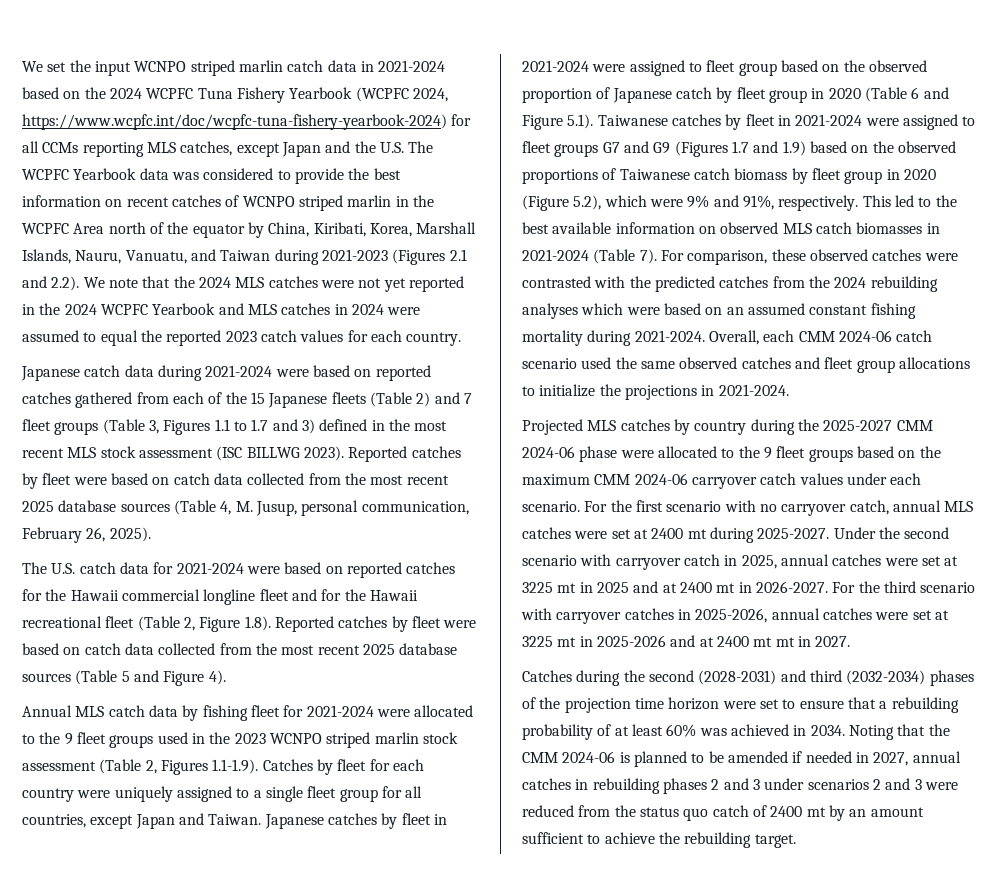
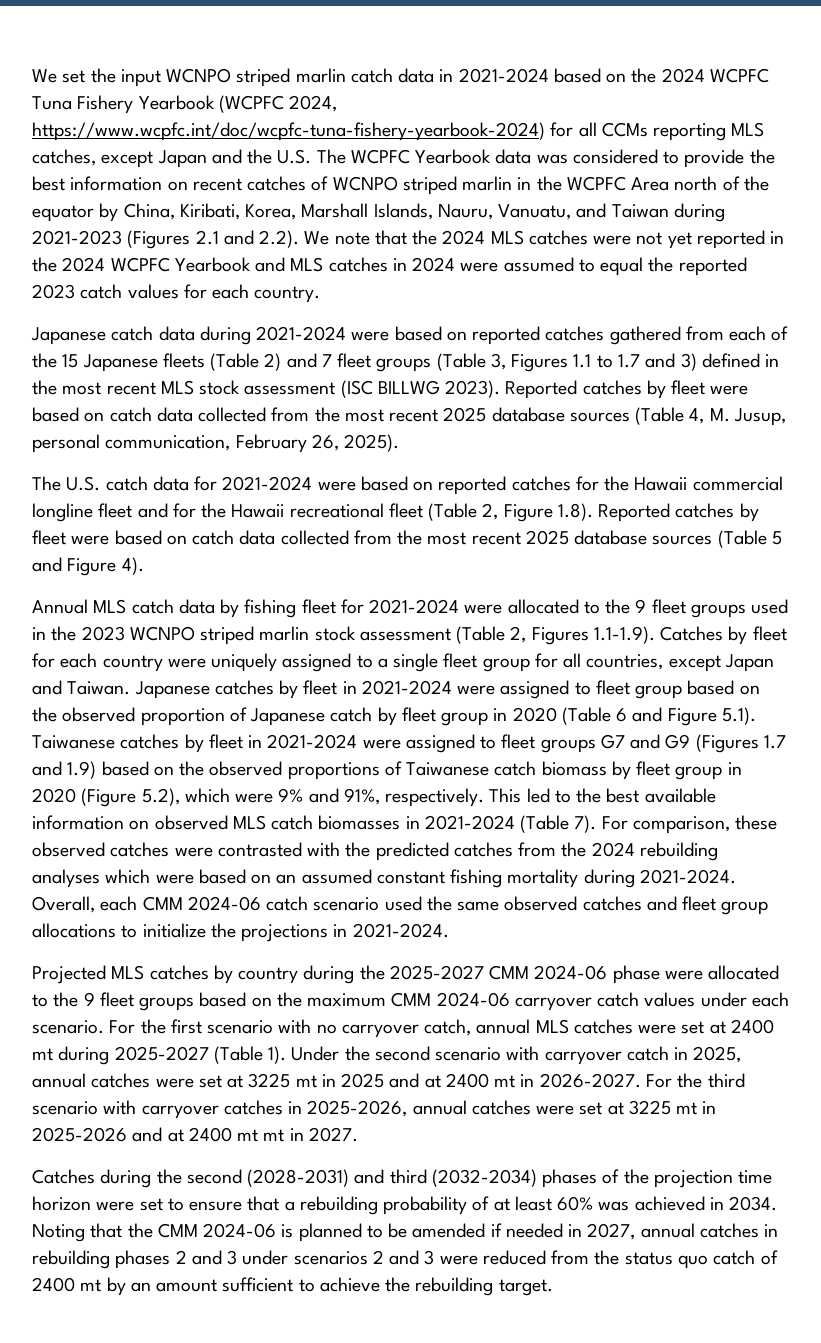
- For the first scenario with no carryover catch, annual MLS catches were set at 2400 mt during 2025-2027.
+ For the first scenario with no carryover catch, annual MLS catches were set at 2400 mt during 2025-2027 (Table 1).

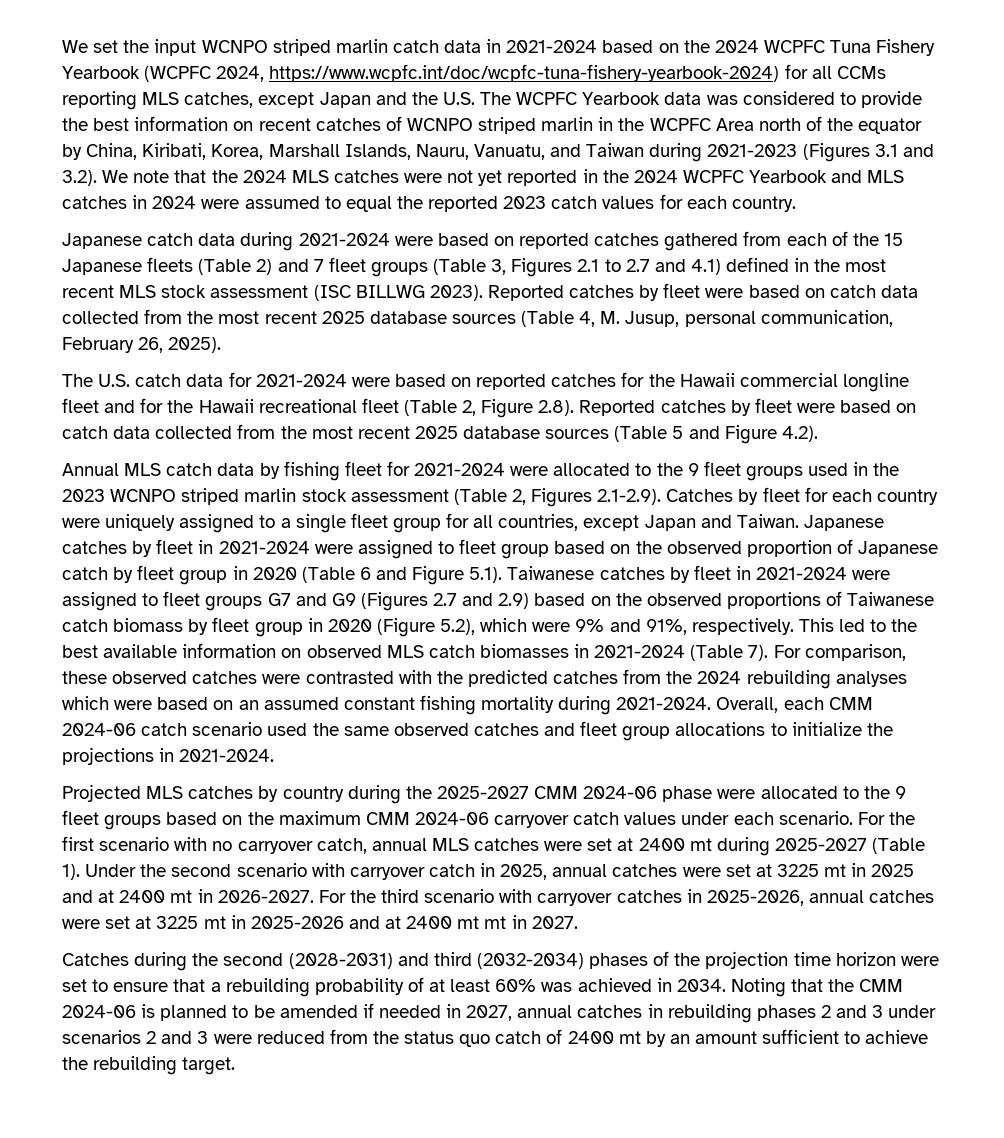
- We set the input WCNPO striped marlin catch data in 2021-2024 based on the 2024 WCPFC Tuna Fishery Yearbook (WCPFC 2024, https://www.wcpfc.int/doc/wcpfc-tuna-fishery-yearbook-2024) for all CCMs reporting MLS catches, except Japan and the U.S. The WCPFC Yearbook data was considered to provide the best information on recent catches of WCNPO striped marlin in the WCPFC Area north of the equator by China, Kiribati, Korea, Marshall Islands, Nauru, Vanuatu, and Taiwan during 2021-2023 (Figures 2.1 and 2.2). We note that the 2024 MLS catches were not yet reported in the 2024 WCPFC Yearbook and MLS catches in 2024 were assumed to equal the reported 2023 catch values for each country.
+ We set the input WCNPO striped marlin catch data in 2021-2024 based on the 2024 WCPFC Tuna Fishery Yearbook (WCPFC 2024, https://www.wcpfc.int/doc/wcpfc-tuna-fishery-yearbook-2024) for all CCMs reporting MLS catches, except Japan and the U.S. The WCPFC Yearbook data was considered to provide the best information on recent catches of WCNPO striped marlin in the WCPFC Area north of the equator by China, Kiribati, Korea, Marshall Islands, Nauru, Vanuatu, and Taiwan during 2021-2023 (Figures 3.1 and 3.2). We note that the 2024 MLS catches were not yet reported in the 2024 WCPFC Yearbook and MLS catches in 2024 were assumed to equal the reported 2023 catch values for each country.
- Japanese catch data during 2021-2024 were based on reported catches gathered from each of the 15 Japanese fleets (Table 2) and 7 fleet groups (Table 3, Figures 1.1 to 1.7 and 3) defined in the most recent MLS stock assessment (ISC BILLWG 2023).
+ Japanese catch data during 2021-2024 were based on reported catches gathered from each of the 15 Japanese fleets (Table 2) and 7 fleet groups (Table 3, Figures 2.1 to 2.7 and 4.1) defined in the most recent MLS stock assessment (ISC BILLWG 2023).
- The U.S. catch data for 2021-2024 were based on reported catches for the Hawaii commercial longline fleet and for the Hawaii recreational fleet (Table 2, Figure 1.8). Reported catches by fleet were based on catch data collected from the most recent 2025 database sources (Table 5 and Figure 4).
+ The U.S. catch data for 2021-2024 were based on reported catches for the Hawaii commercial longline fleet and for the Hawaii recreational fleet (Table 2, Figure 2.8). Reported catches by fleet were based on catch data collected from the most recent 2025 database sources (Table 5 and Figure 4.2).
- Annual MLS catch data by fishing fleet for 2021-2024 were allocated to the 9 fleet groups used in the 2023 WCNPO striped marlin stock assessment (Table 2, Figures 1.1-1.9). Catches by fleet for each country were uniquely assigned to a single fleet group for all countries, except Japan and Taiwan.
+ Annual MLS catch data by fishing fleet for 2021-2024 were allocated to the 9 fleet groups used in the 2023 WCNPO striped marlin stock assessment (Table 2, Figures 2.1-2.9). Catches by fleet for each country were uniquely assigned to a single fleet group for all countries, except Japan and Taiwan.
- Japanese catches by fleet in 2021-2024 were assigned to fleet group based on the observed proportion of Japanese catch by fleet group in 2020 (Table 6 and Figure 5.1). Taiwanese catches by fleet in 2021-2024 were assigned to fleet groups G7 and G9 (Figures 1.7 and 1.9) based on the observed proportions of Taiwanese catch biomass by fleet group in 2020 (Figure 5.2), which were 9% and 91%, respectively.
+ Japanese catches by fleet in 2021-2024 were assigned to fleet group based on the observed proportion of Japanese catch by fleet group in 2020 (Table 6 and Figure 5.1). Taiwanese catches by fleet in 2021-2024 were assigned to fleet groups G7 and G9 (Figures 2.7 and 2.9) based on the observed proportions of Taiwanese catch biomass by fleet group in 2020 (Figure 5.2), which were 9% and 91%, respectively.

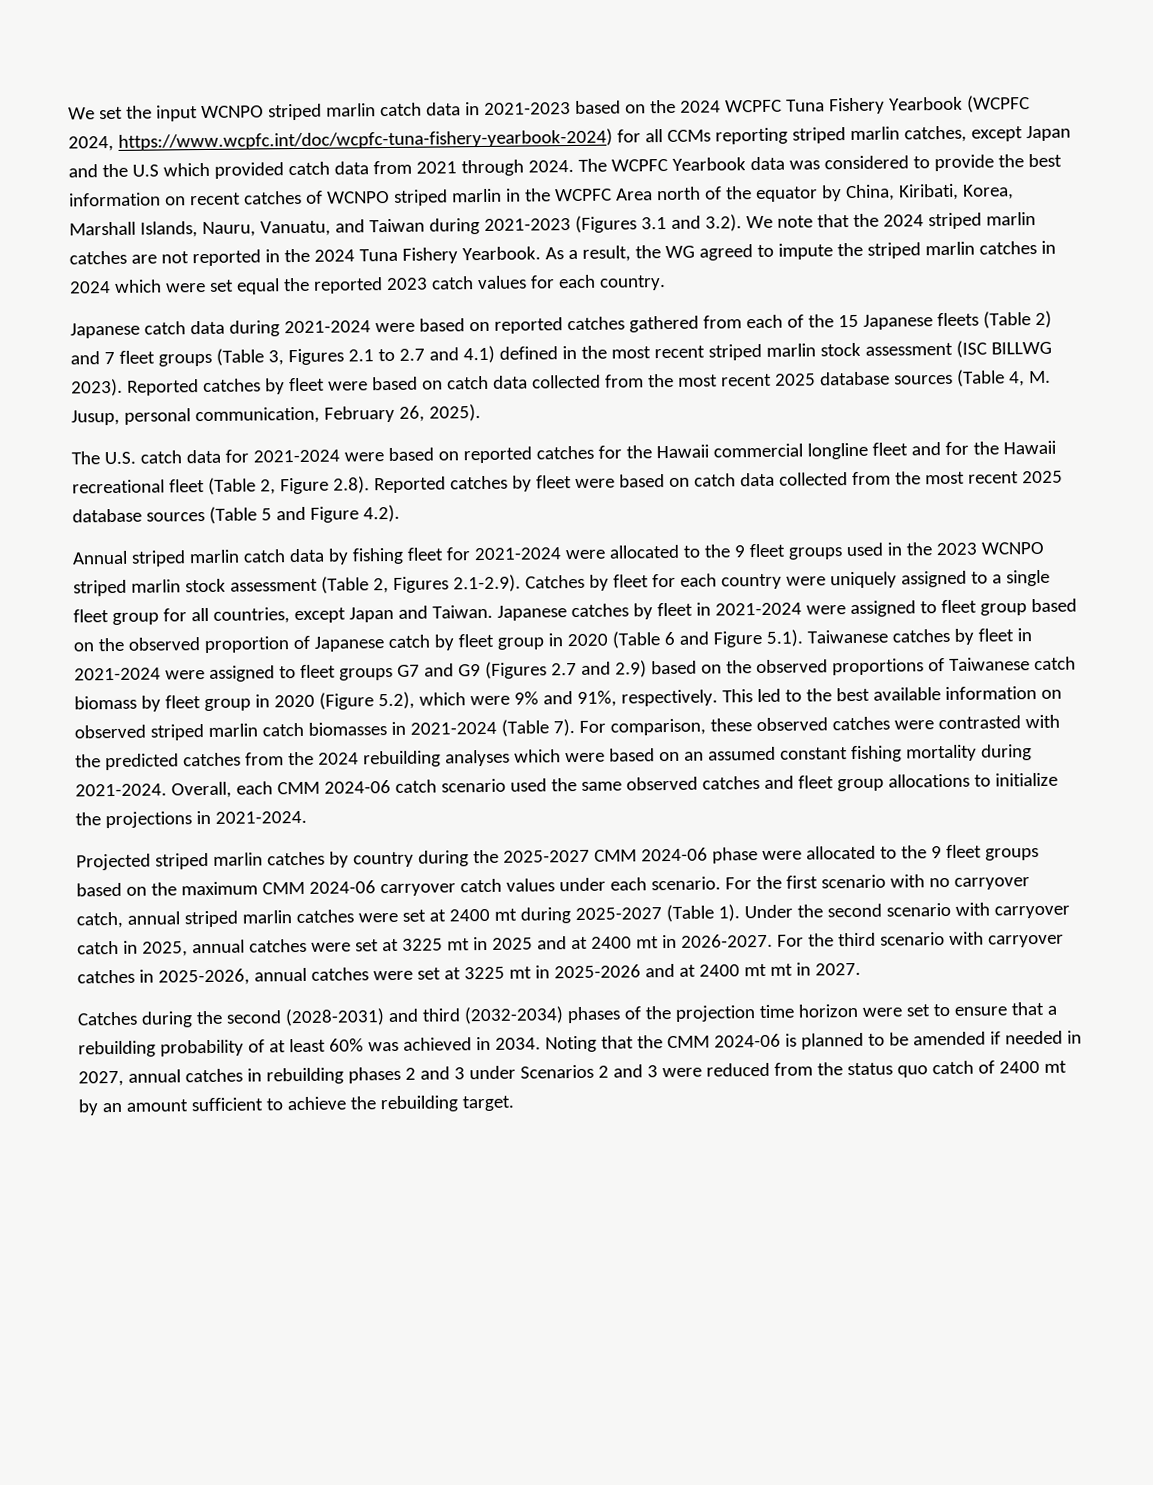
- We set the input WCNPO striped marlin catch data in 2021-2024 based on the 2024 WCPFC Tuna Fishery Yearbook (WCPFC 2024, https://www.wcpfc.int/doc/wcpfc-tuna-fishery-yearbook-2024) for all CCMs reporting MLS catches, except Japan and the U.S. The WCPFC Yearbook data was considered to provide the best information on recent catches of WCNPO striped marlin in the WCPFC Area north of the equator by China, Kiribati, Korea, Marshall Islands, Nauru, Vanuatu, and Taiwan during 2021-2023 (Figures 3.1 and 3.2). We note that the 2024 MLS catches were not yet reported in the 2024 WCPFC Yearbook and MLS catches in 2024 were assumed to equal the reported 2023 catch values for each country.
+ We set the input WCNPO striped marlin catch data in 2021-2023 based on the 2024 WCPFC Tuna Fishery Yearbook (WCPFC 2024, https://www.wcpfc.int/doc/wcpfc-tuna-fishery-yearbook-2024) for all CCMs reporting striped marlin catches, except Japan and the U.S which provided catch data from 2021 through 2024. The WCPFC Yearbook data was considered to provide the best information on recent catches of WCNPO striped marlin in the WCPFC Area north of the equator by China, Kiribati, Korea, Marshall Islands, Nauru, Vanuatu, and Taiwan during 2021-2023 (Figures 3.1 and 3.2). We note that the 2024 striped marlin catches are not reported in the 2024 Tuna Fishery Yearbook. As a result, the WG agreed to impute the striped marlin catches in 2024 which were set equal the reported 2023 catch values for each country.
- Japanese catch data during 2021-2024 were based on reported catches gathered from each of the 15 Japanese fleets (Table 2) and 7 fleet groups (Table 3, Figures 2.1 to 2.7 and 4.1) defined in the most recent MLS stock assessment (ISC BILLWG 2023).
+ Japanese catch data during 2021-2024 were based on reported catches gathered from each of the 15 Japanese fleets (Table 2) and 7 fleet groups (Table 3, Figures 2.1 to 2.7 and 4.1) defined in the most recent striped marlin stock assessment (ISC BILLWG 2023).
- Annual MLS catch data by fishing fleet for 2021-2024 were allocated to the 9 fleet groups used in the 2023 WCNPO striped marlin stock assessment (Table 2, Figures 2.1-2.9). Catches by fleet for each country were uniquely assigned to a single fleet group for all countries, except Japan and Taiwan.
+ Annual striped marlin catch data by fishing fleet for 2021-2024 were allocated to the 9 fleet groups used in the 2023 WCNPO striped marlin stock assessment (Table 2, Figures 2.1-2.9). Catches by fleet for each country were uniquely assigned to a single fleet group for all countries, except Japan and Taiwan.
- This led to the best available information on observed MLS catch biomasses in 2021-2024 (Table 7).
+ This led to the best available information on observed striped marlin catch biomasses in 2021-2024 (Table 7).
- Projected MLS catches by country during the 2025-2027 CMM 2024-06 phase were allocated to the 9 fleet groups based on the maximum CMM 2024-06 carryover catch values under each scenario.
+ Projected striped marlin catches by country during the 2025-2027 CMM 2024-06 phase were allocated to the 9 fleet groups based on the maximum CMM 2024-06 carryover catch values under each scenario.
- For the first scenario with no carryover catch, annual MLS catches were set at 2400 mt during 2025-2027 (Table 1).
+ For the first scenario with no carryover catch, annual striped marlin catches were set at 2400 mt during 2025-2027 (Table 1).
- Noting that the CMM 2024-06 is planned to be amended if needed in 2027, annual catches in rebuilding phases 2 and 3 under scenarios 2 and 3 were reduced from the status quo catch of 2400 mt by an amount sufficient to achieve the rebuilding target.
+ Noting that the CMM 2024-06 is planned to be amended if needed in 2027, annual catches in rebuilding phases 2 and 3 under Scenarios 2 and 3 were reduced from the status quo catch of 2400 mt by an amount sufficient to achieve the rebuilding target.

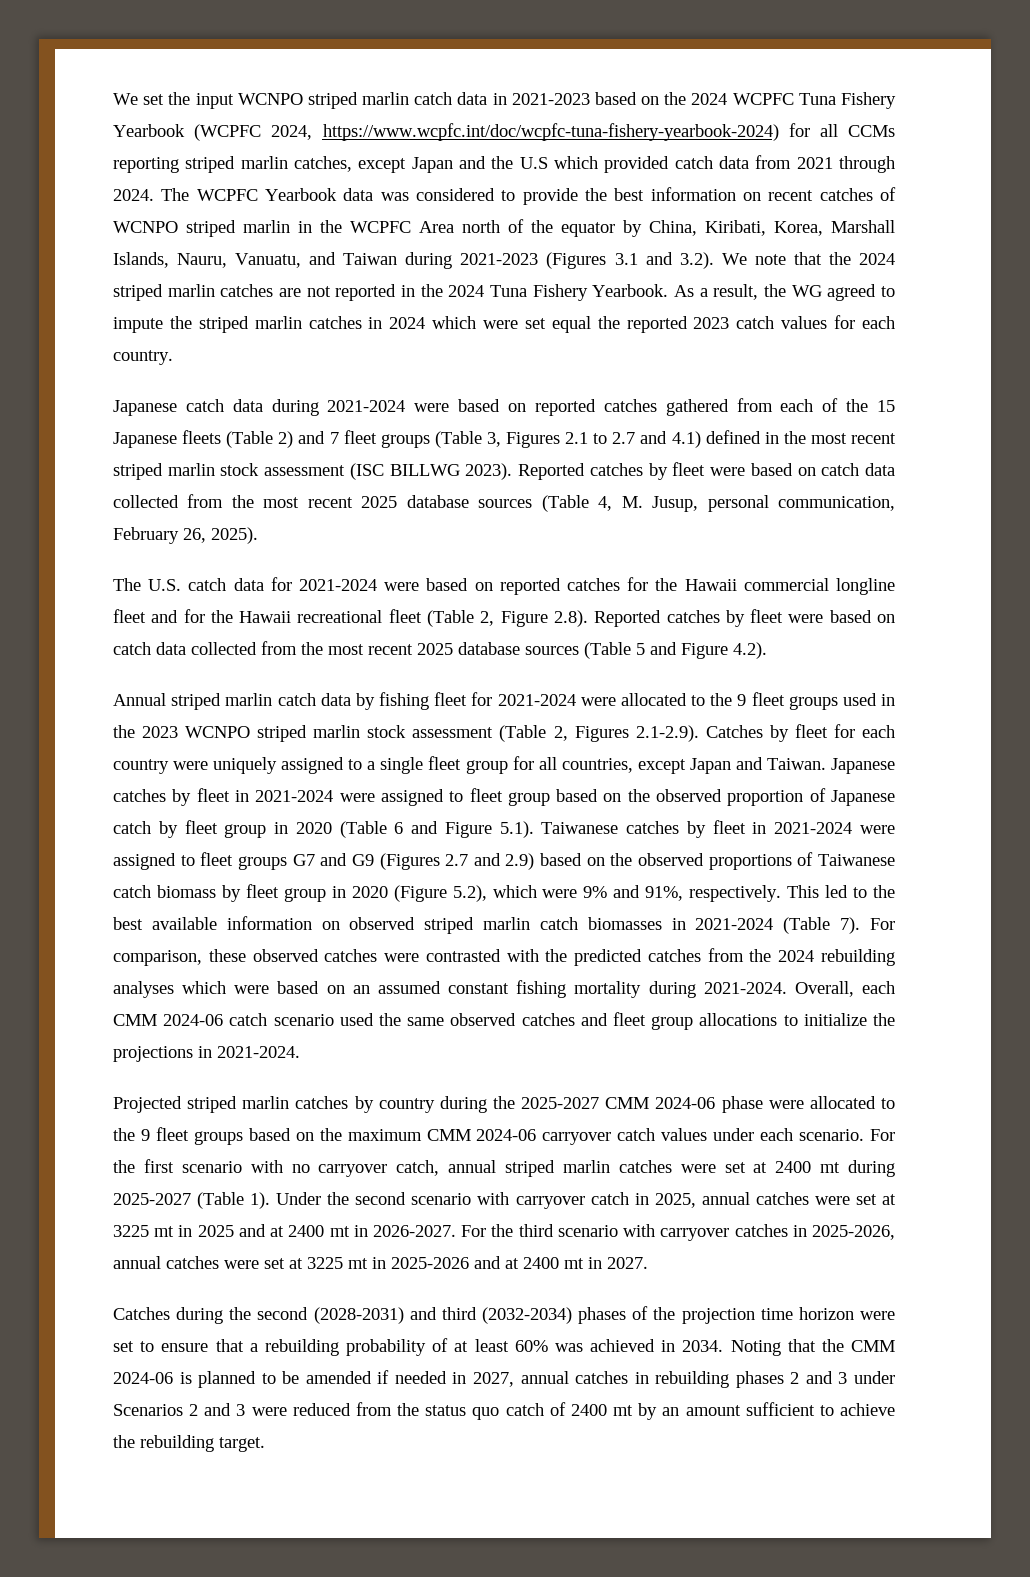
- For the third scenario with carryover catches in 2025-2026, annual catches were set at 3225 mt in 2025-2026 and at 2400 mt mt in 2027.
+ For the third scenario with carryover catches in 2025-2026, annual catches were set at 3225 mt in 2025-2026 and at 2400 mt in 2027.

